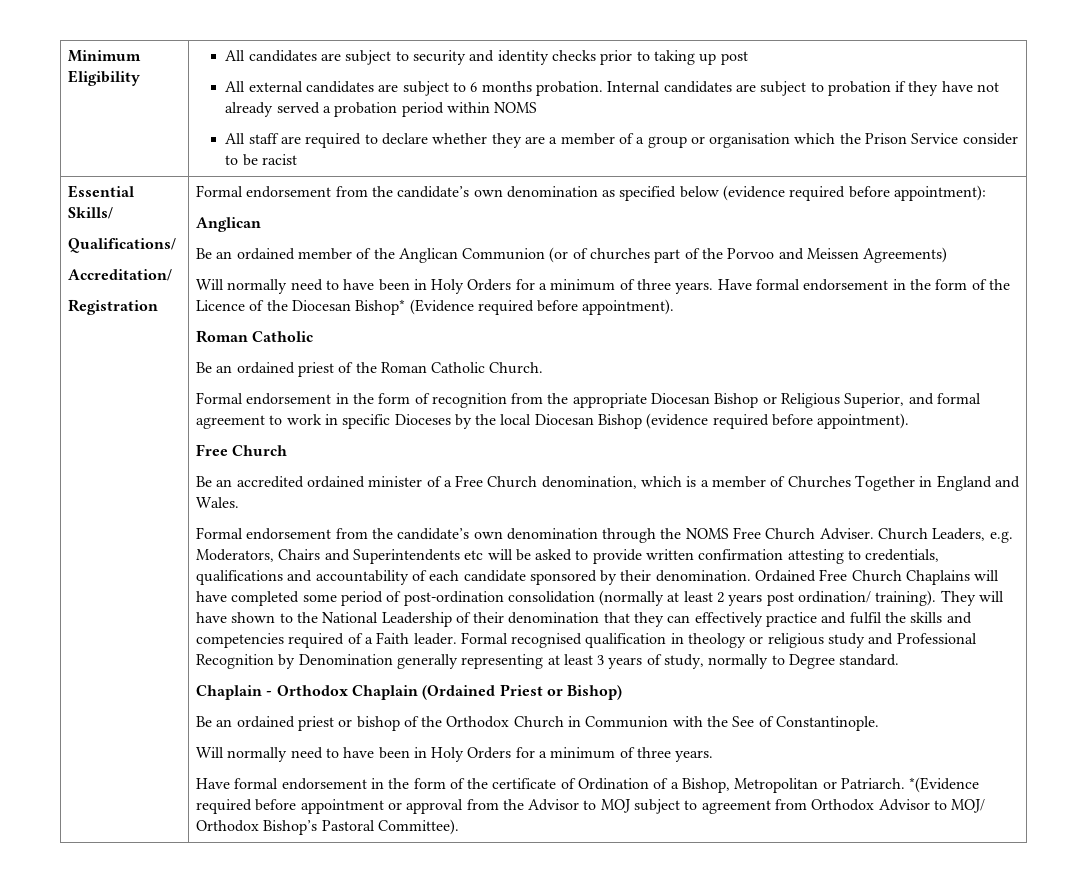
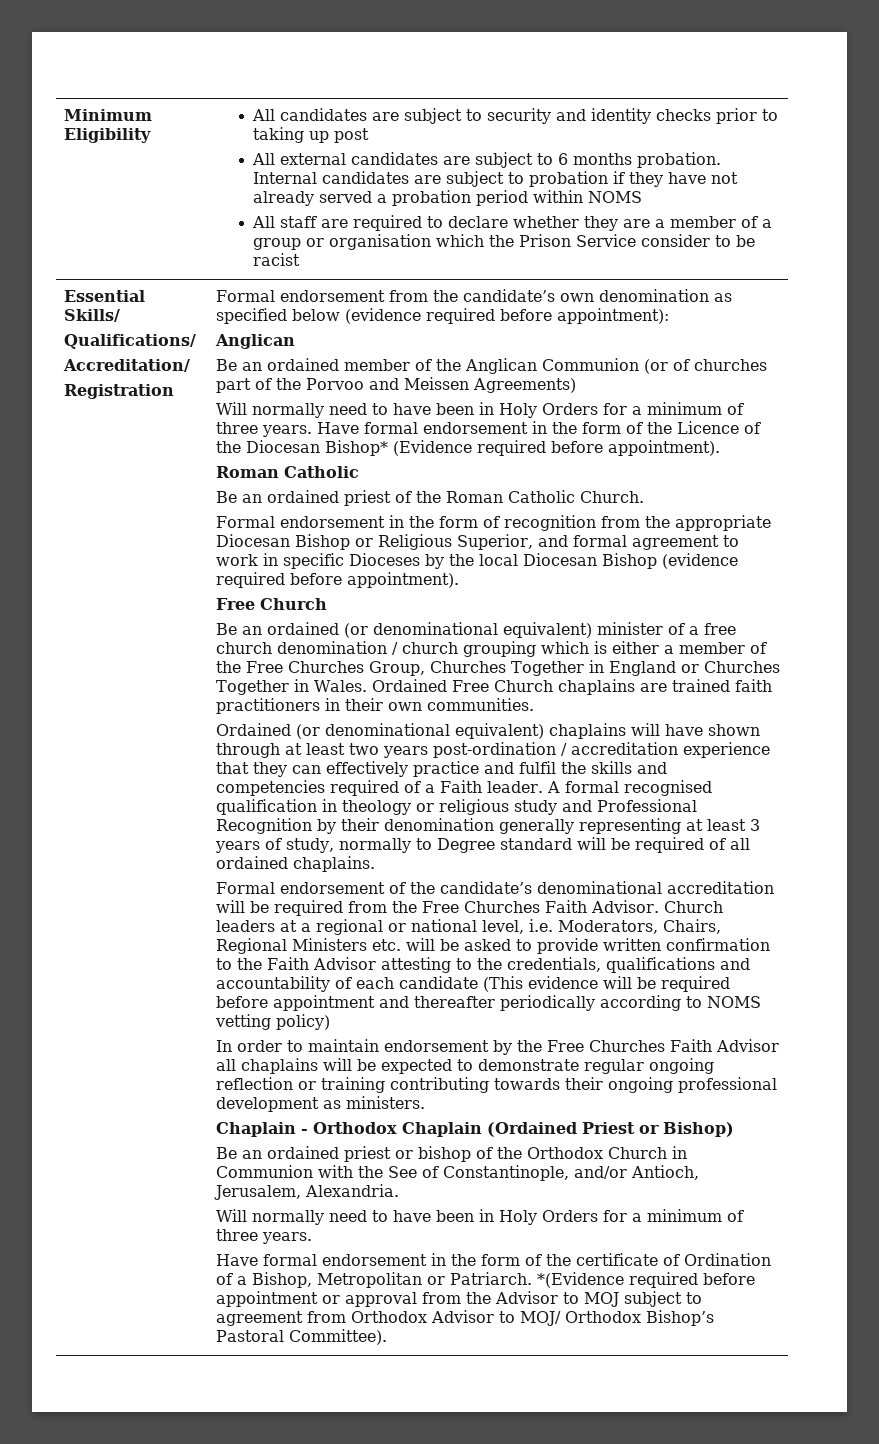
- Be an accredited ordained minister of a Free Church denomination, which is a member of Churches Together in England and Wales.
- Formal endorsement from the candidate’s own denomination through the NOMS Free Church Adviser. Church Leaders, e.g. Moderators, Chairs and Superintendents etc will be asked to provide written confirmation attesting to credentials, qualifications and accountability of each candidate sponsored by their denomination. Ordained Free Church Chaplains will have completed some period of post-ordination consolidation (normally at least 2 years post ordination/ training). They will have shown to the National Leadership of their denomination that they can effectively practice and fulfil the skills and competencies required of a Faith leader.
+ Be an ordained (or denominational equivalent) minister of a free church denomination / church grouping which is either a member of the Free Churches Group, Churches Together in England or Churches Together in Wales. Ordained Free Church chaplains are trained faith practitioners in their own communities.
+ Ordained (or denominational equivalent) chaplains will have shown through at least two years post-ordination / accreditation experience that they can effectively practice and fulfil the skills and competencies required of a Faith leader.
- Formal recognised qualification in theology or religious study and Professional Recognition by Denomination generally representing at least 3 years of study, normally to Degree standard.
+ A formal recognised qualification in theology or religious study and Professional Recognition by their denomination generally representing at least 3 years of study, normally to Degree standard will be required of all ordained chaplains.
+ Formal endorsement of the candidate’s denominational accreditation will be required from the Free Churches Faith Advisor. Church leaders at a regional or national level, i.e. Moderators, Chairs, Regional Ministers etc. will be asked to provide written confirmation to the Faith Advisor attesting to the credentials, qualifications and accountability of each candidate (This evidence will be required before appointment and thereafter periodically according to NOMS vetting policy)
+ In order to maintain endorsement by the Free Churches Faith Advisor all chaplains will be expected to demonstrate regular ongoing reflection or training contributing towards their ongoing professional development as ministers.
- Be an ordained priest or bishop of the Orthodox Church in Communion with the See of Constantinople.
+ Be an ordained priest or bishop of the Orthodox Church in Communion with the See of Constantinople, and/or Antioch, Jerusalem, Alexandria.

